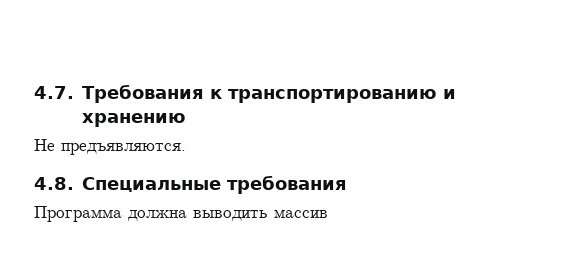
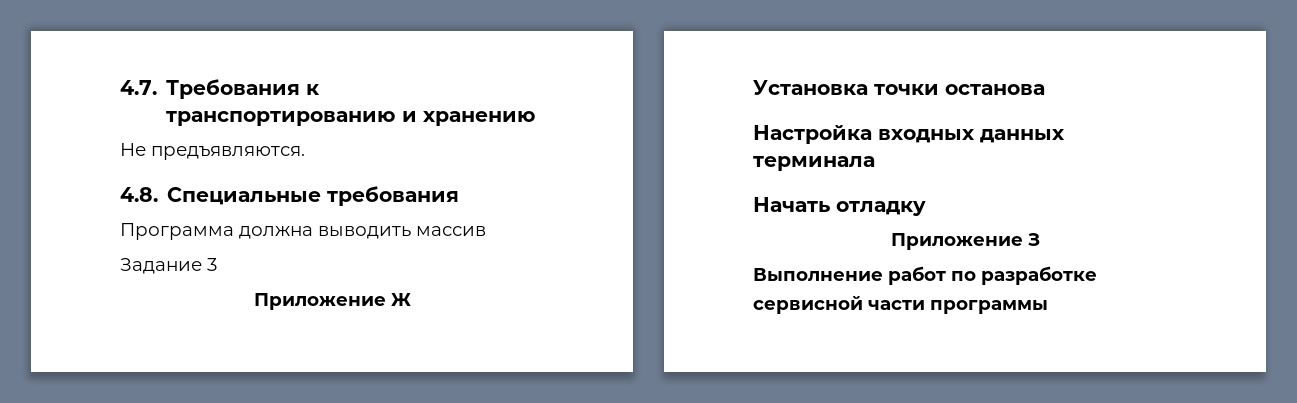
+ Задание 3
+ Приложение Ж
+ Установка точки останова
+ Настройка входных данных терминала
+ Начать отладку
+ Приложение З
+ Выполнение работ по разработке сервисной части программы

